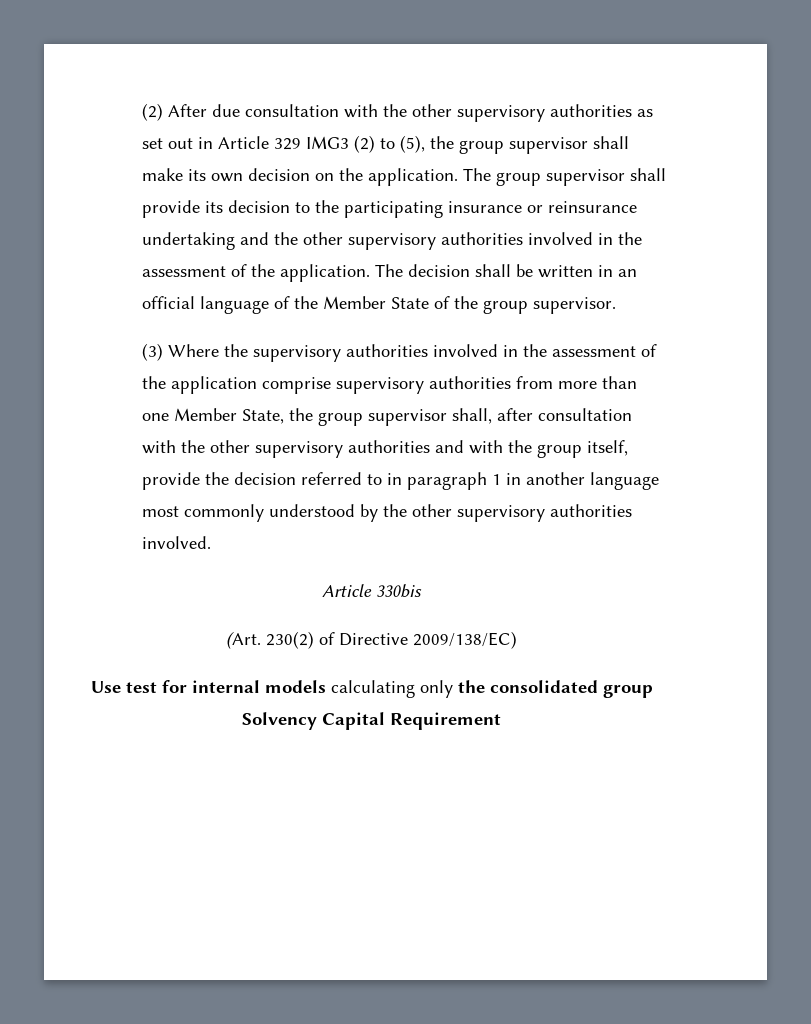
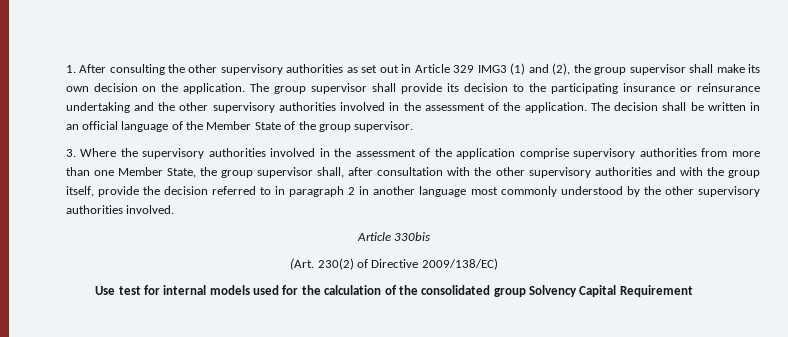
- (2) After due consultation with the other supervisory authorities as set out in Article 329 IMG3 (2) to (5), the group supervisor shall make its own decision on the application.
+ 1. After consulting the other supervisory authorities as set out in Article 329 IMG3 (1) and (2), the group supervisor shall make its own decision on the application.
- (3) Where the supervisory authorities involved in the assessment of the application comprise supervisory authorities from more than one Member State, the group supervisor shall, after consultation with the other supervisory authorities and with the group itself, provide the decision referred to in paragraph 1 in another language most commonly understood by the other supervisory authorities involved.
+ 3. Where the supervisory authorities involved in the assessment of the application comprise supervisory authorities from more than one Member State, the group supervisor shall, after consultation with the other supervisory authorities and with the group itself, provide the decision referred to in paragraph 2 in another language most commonly understood by the other supervisory authorities involved.
- Use test for internal models calculating only the consolidated group Solvency Capital Requirement
+ Use test for internal models used for the calculation of the consolidated group Solvency Capital Requirement

